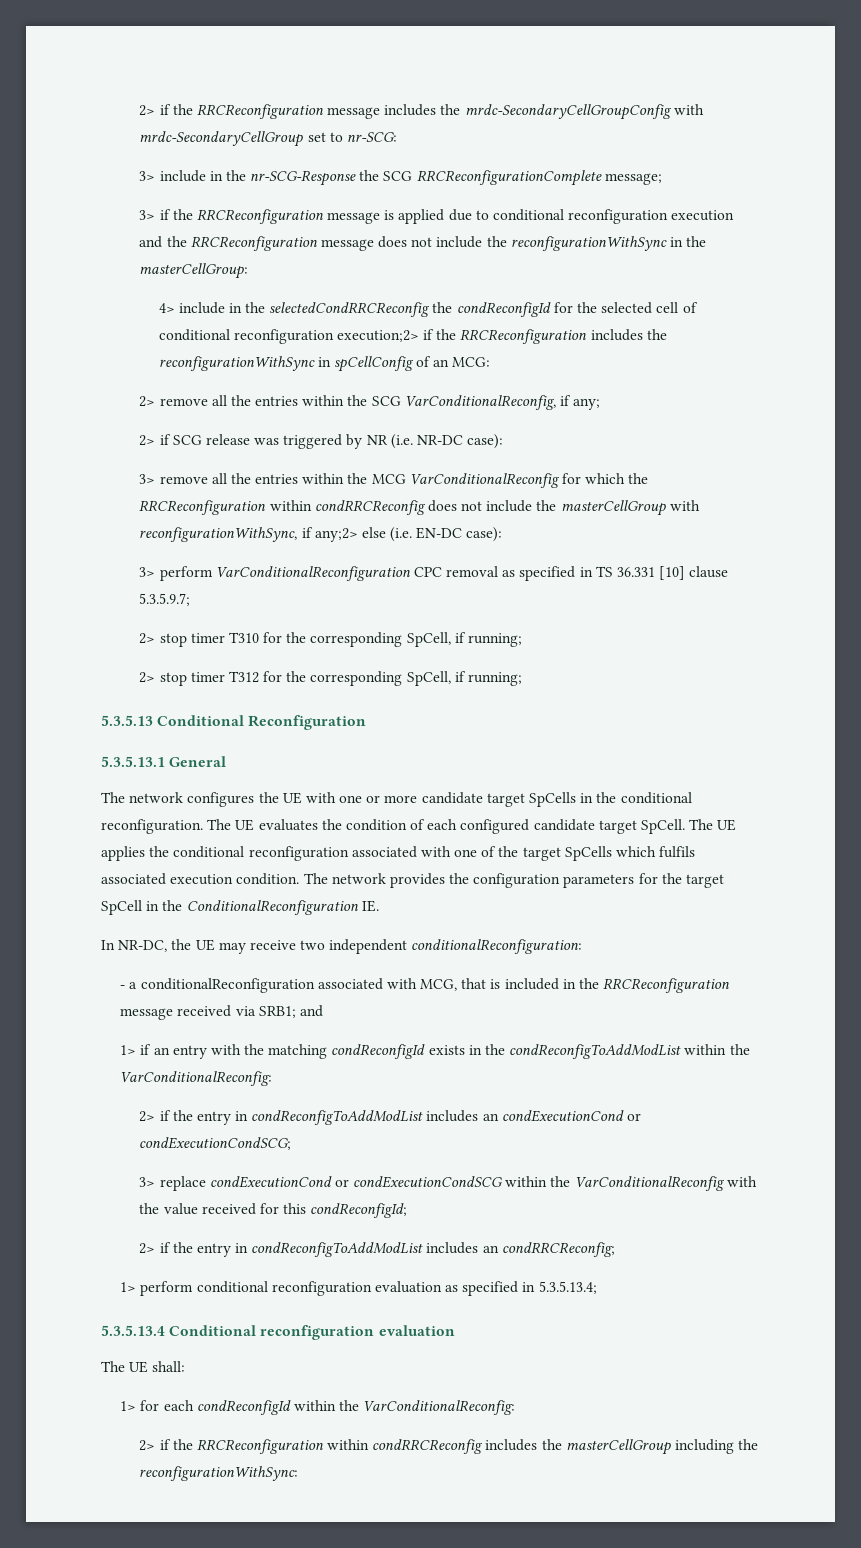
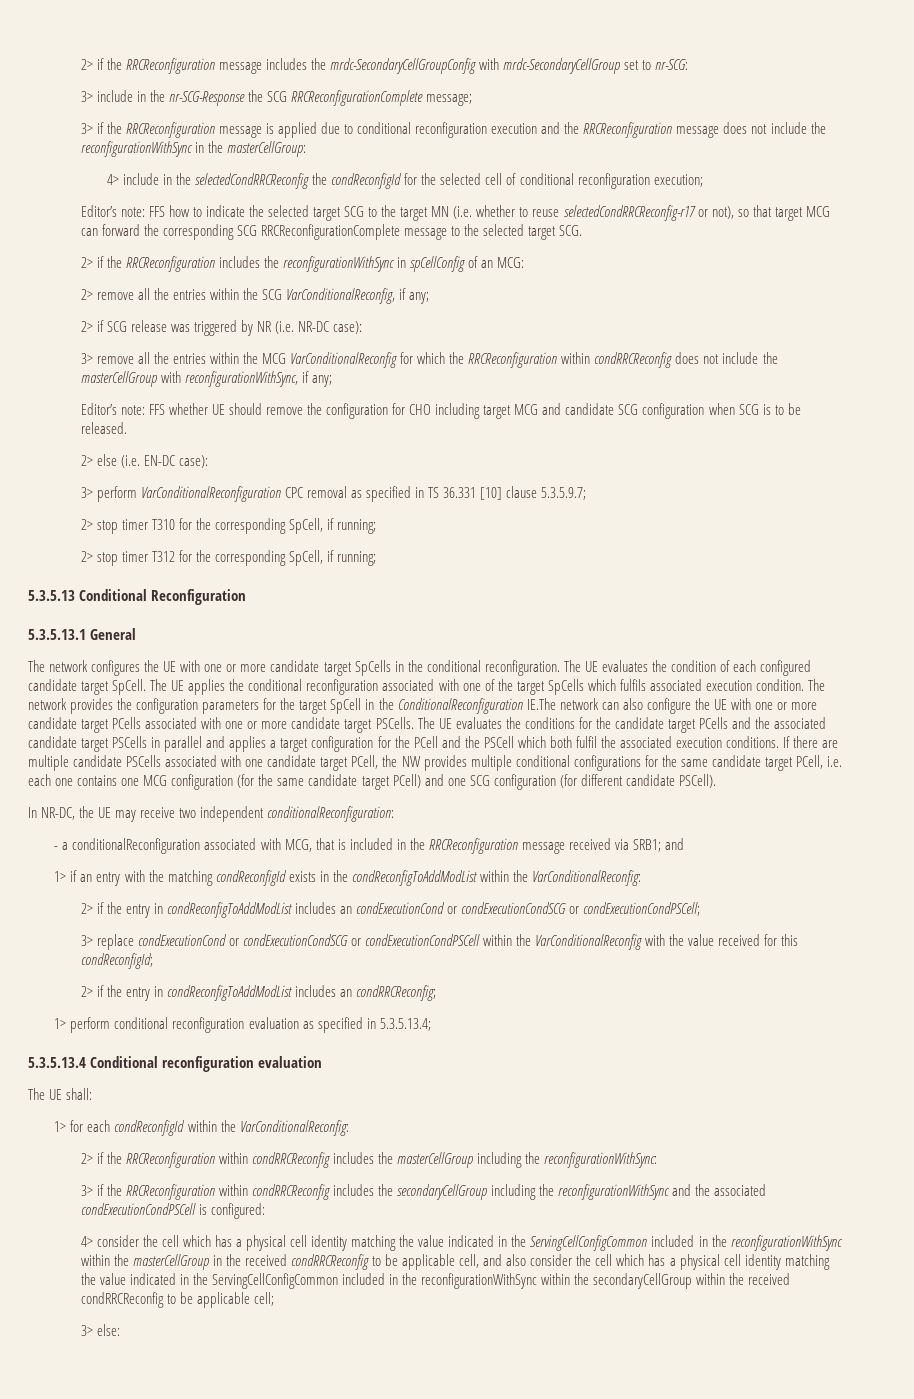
- 4> include in the selectedCondRRCReconfig the condReconfigId for the selected cell of conditional reconfiguration execution;2> if the RRCReconfiguration includes the reconfigurationWithSync in spCellConfig of an MCG:
+ 4> include in the selectedCondRRCReconfig the condReconfigId for the selected cell of conditional reconfiguration execution;
+ Editor’s note: FFS how to indicate the selected target SCG to the target MN (i.e. whether to reuse selectedCondRRCReconfig-r17 or not), so that target MCG can forward the corresponding SCG RRCReconfigurationComplete message to the selected target SCG.
+ 2> if the RRCReconfiguration includes the reconfigurationWithSync in spCellConfig of an MCG:
- 3> remove all the entries within the MCG VarConditionalReconfig for which the RRCReconfiguration within condRRCReconfig does not include the masterCellGroup with reconfigurationWithSync, if any;2> else (i.e. EN-DC case):
+ 3> remove all the entries within the MCG VarConditionalReconfig for which the RRCReconfiguration within condRRCReconfig does not include the masterCellGroup with reconfigurationWithSync, if any;
+ Editor’s note: FFS whether UE should remove the configuration for CHO including target MCG and candidate SCG configuration when SCG is to be released.
+ 2> else (i.e. EN-DC case):
- The network provides the configuration parameters for the target SpCell in the ConditionalReconfiguration IE.
+ The network provides the configuration parameters for the target SpCell in the ConditionalReconfiguration IE.The network can also configure the UE with one or more candidate target PCells associated with one or more candidate target PSCells. The UE evaluates the conditions for the candidate target PCells and the associated candidate target PSCells in parallel and applies a target configuration for the PCell and the PSCell which both fulfil the associated execution conditions. If there are multiple candidate PSCells associated with one candidate target PCell, the NW provides multiple conditional configurations for the same candidate target PCell, i.e. each one contains one MCG configuration (for the same candidate target PCell) and one SCG configuration (for different candidate PSCell).
- 2> if the entry in condReconfigToAddModList includes an condExecutionCond or condExecutionCondSCG;
+ 2> if the entry in condReconfigToAddModList includes an condExecutionCond or condExecutionCondSCG or condExecutionCondPSCell;
- 3> replace condExecutionCond or condExecutionCondSCG within the VarConditionalReconfig with the value received for this condReconfigId;
+ 3> replace condExecutionCond or condExecutionCondSCG or condExecutionCondPSCell within the VarConditionalReconfig with the value received for this condReconfigId;
+ 3> if the RRCReconfiguration within condRRCReconfig includes the secondaryCellGroup including the reconfigurationWithSync and the associated condExecutionCondPSCell is configured:
+ 4> consider the cell which has a physical cell identity matching the value indicated in the ServingCellConfigCommon included in the reconfigurationWithSync within the masterCellGroup in the received condRRCReconfig to be applicable cell, and also consider the cell which has a physical cell identity matching the value indicated in the ServingCellConfigCommon included in the reconfigurationWithSync within the secondaryCellGroup within the received condRRCReconfig to be applicable cell;
+ 3> else:

